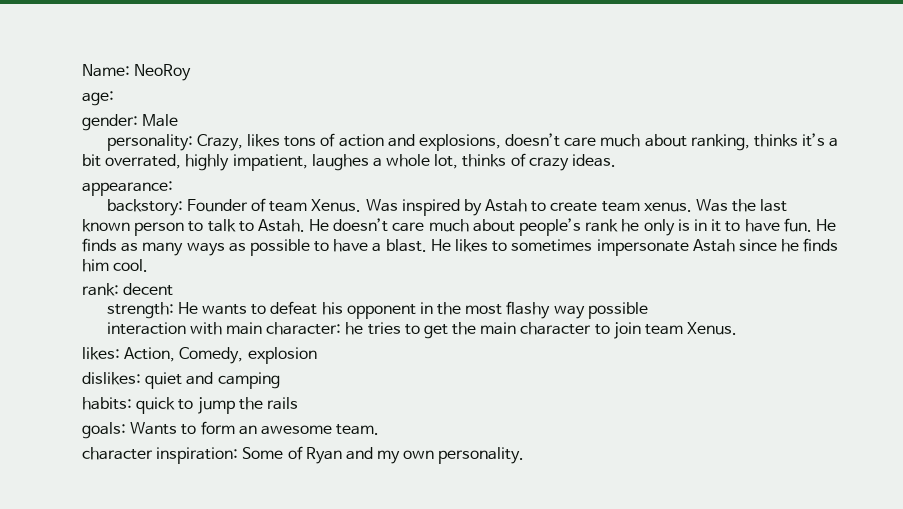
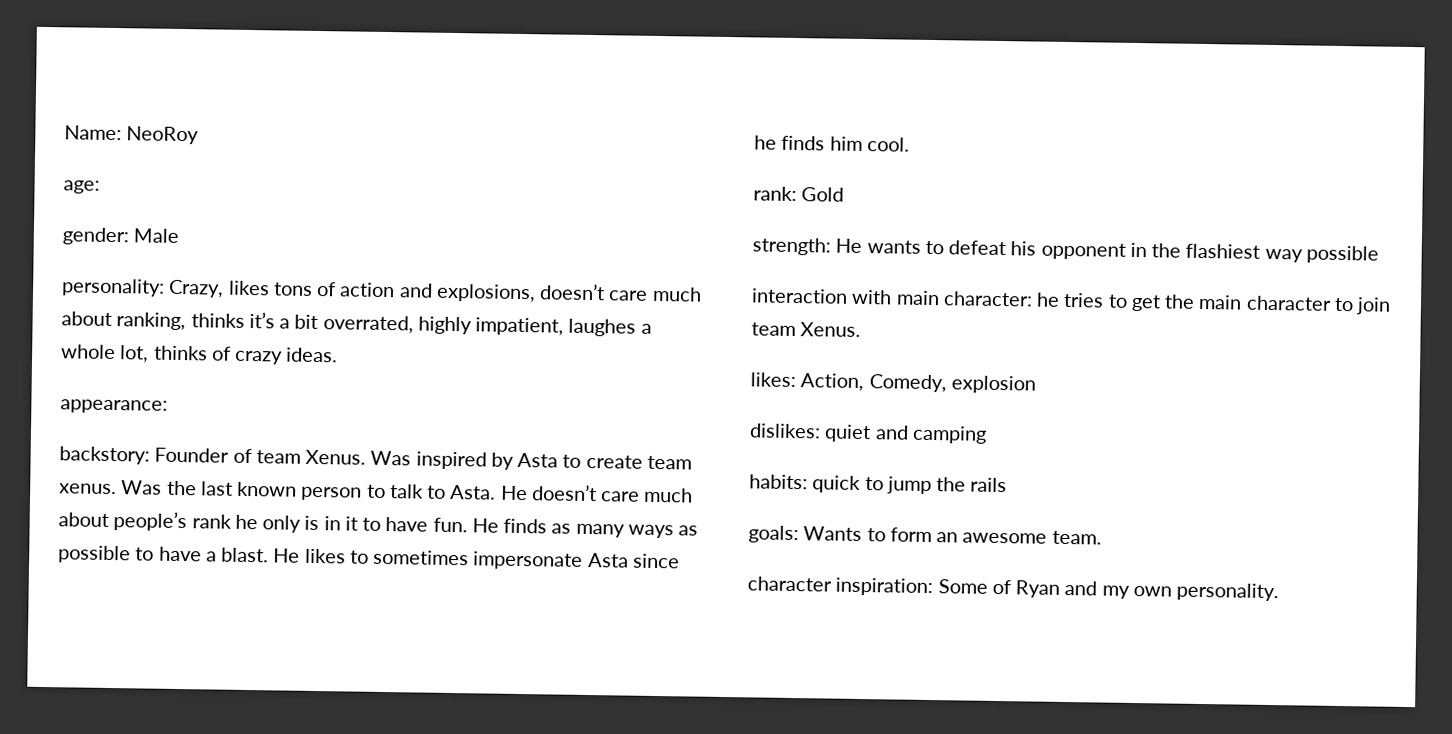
- Was inspired by Astah to create team xenus.
+ Was inspired by Asta to create team xenus.
- Was the last known person to talk to Astah.
+ Was the last known person to talk to Asta.
- He likes to sometimes impersonate Astah since he finds him cool.
+ He likes to sometimes impersonate Asta since he finds him cool.
- rank: decent
+ rank: Gold
- strength: He wants to defeat his opponent in the most flashy way possible
+ strength: He wants to defeat his opponent in the flashiest way possible

